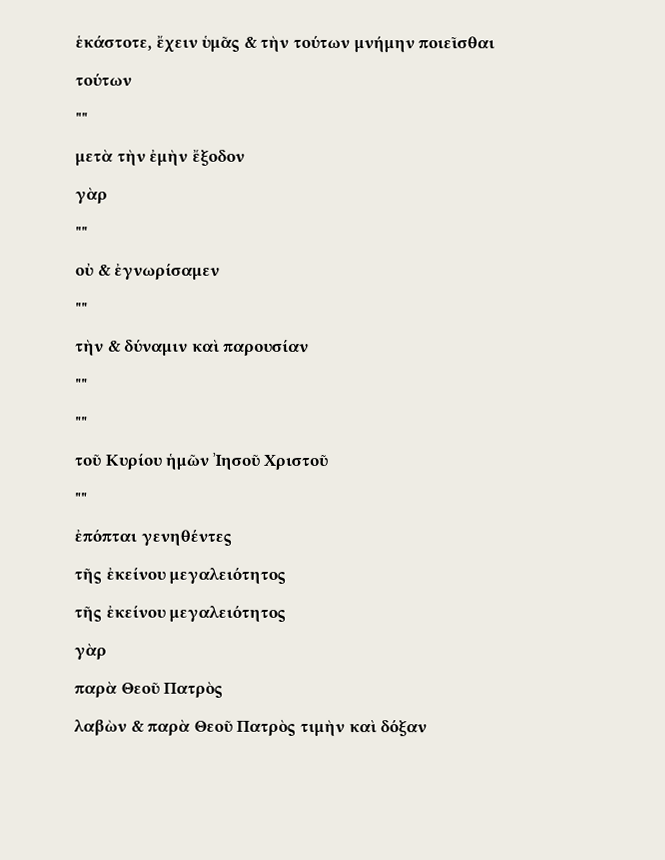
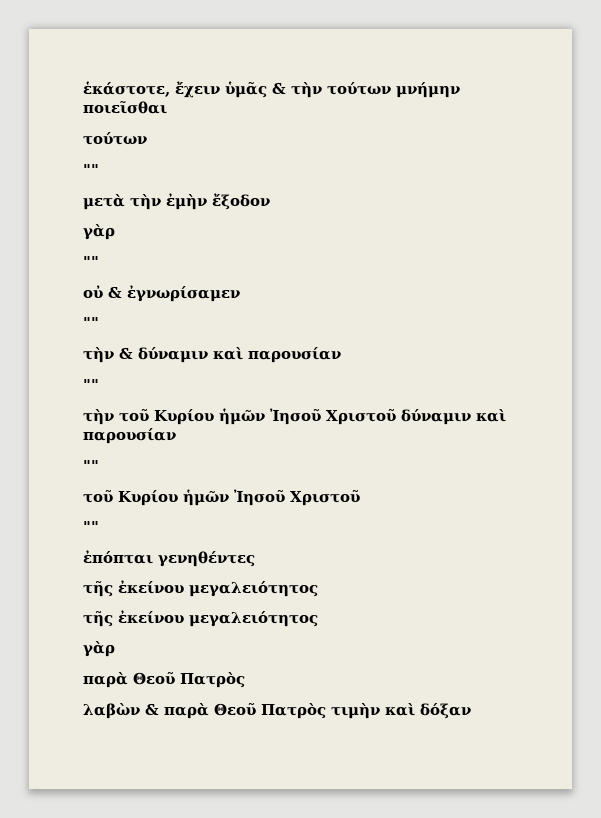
+ τὴν τοῦ Κυρίου ἡμῶν Ἰησοῦ Χριστοῦ δύναμιν καὶ παρουσίαν

